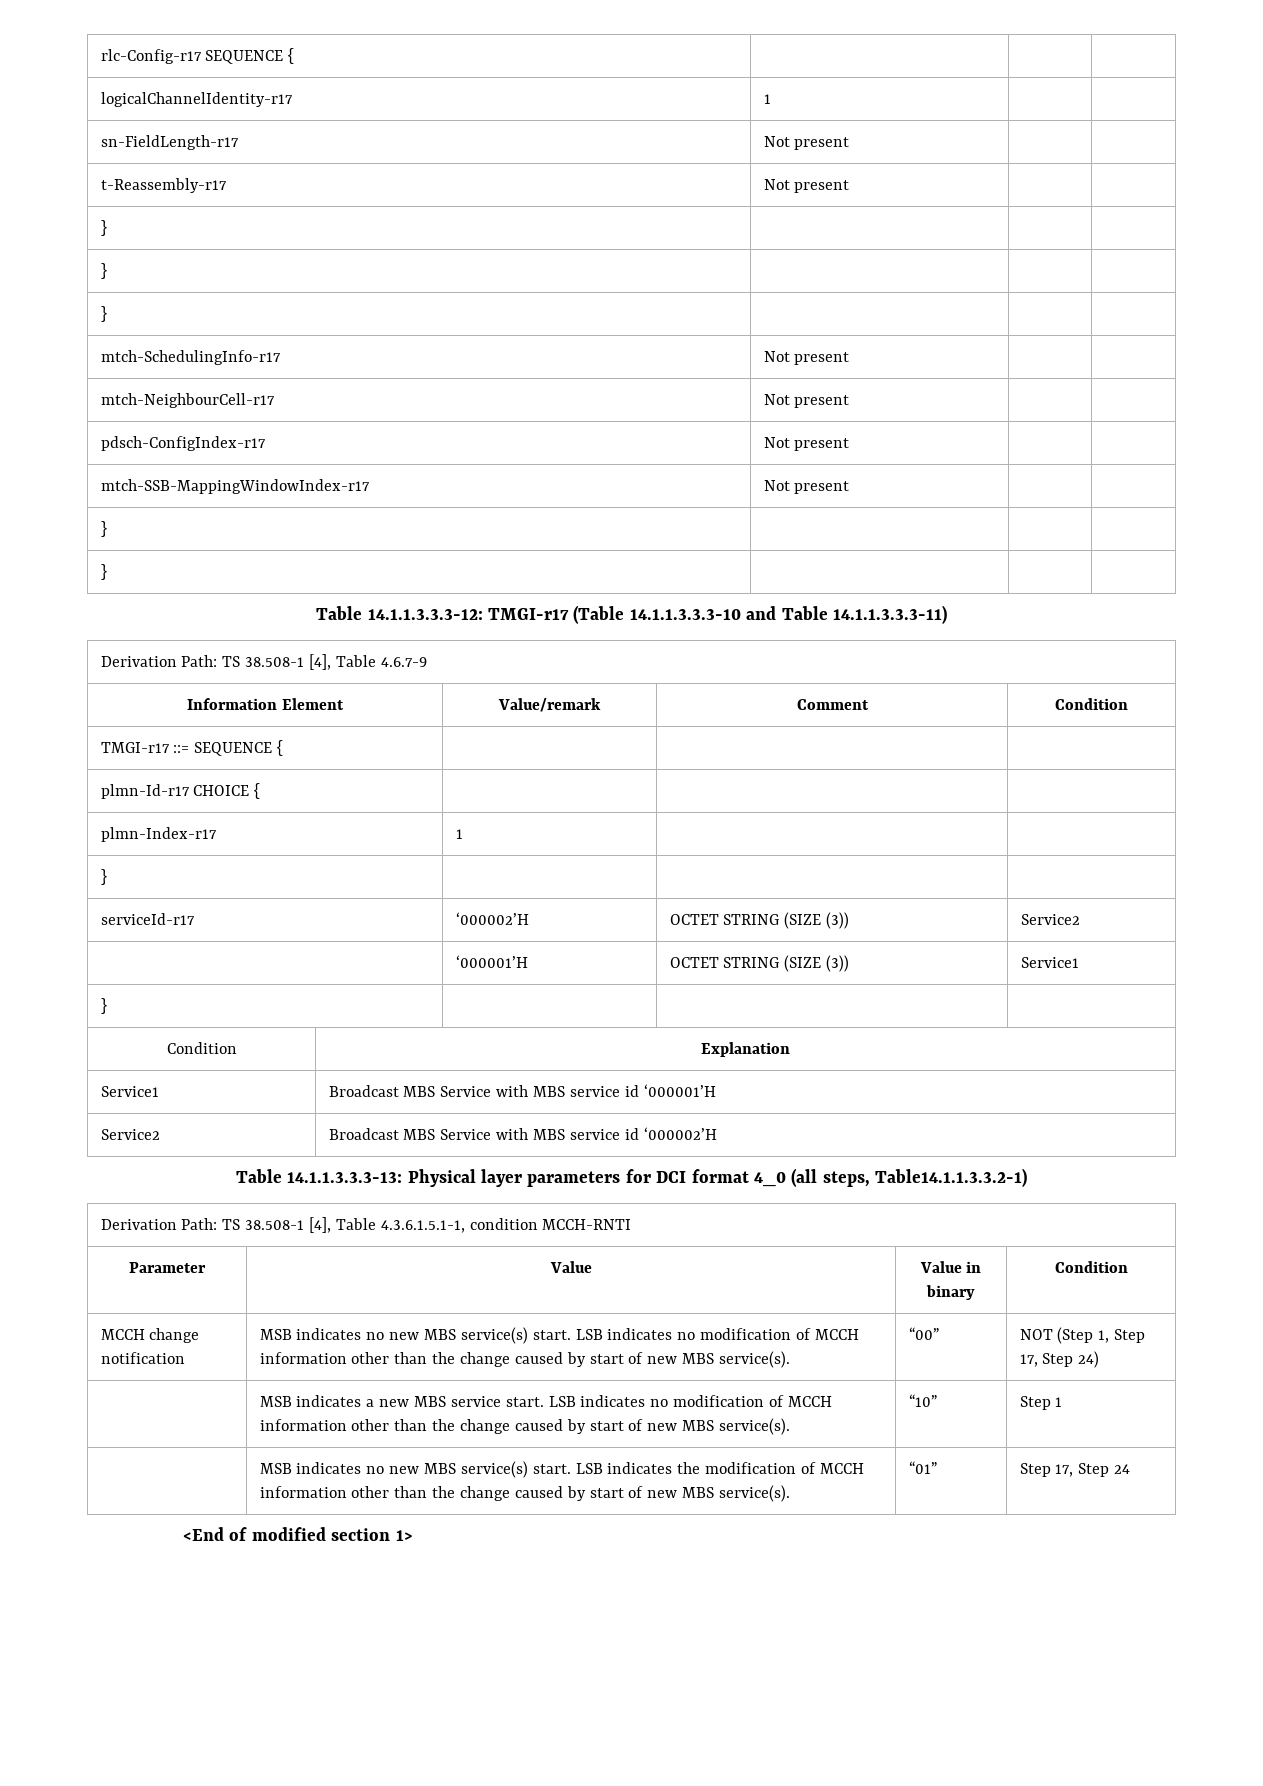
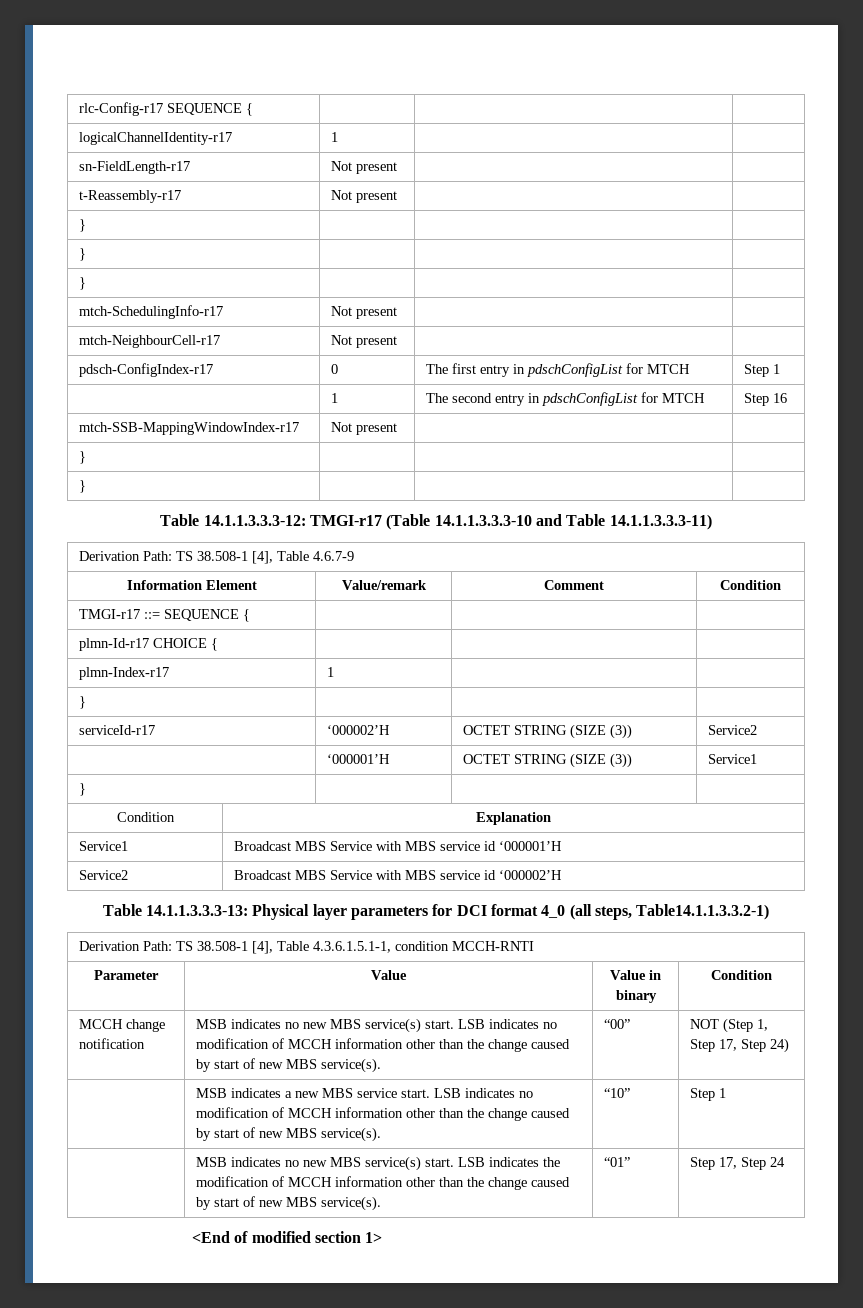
- pdsch-ConfigIndex-r17 | Not present | |
+ pdsch-ConfigIndex-r17 | 0 | The first entry in pdschConfigList for MTCH | Step 1
+ | 1 | The second entry in pdschConfigList for MTCH | Step 16

